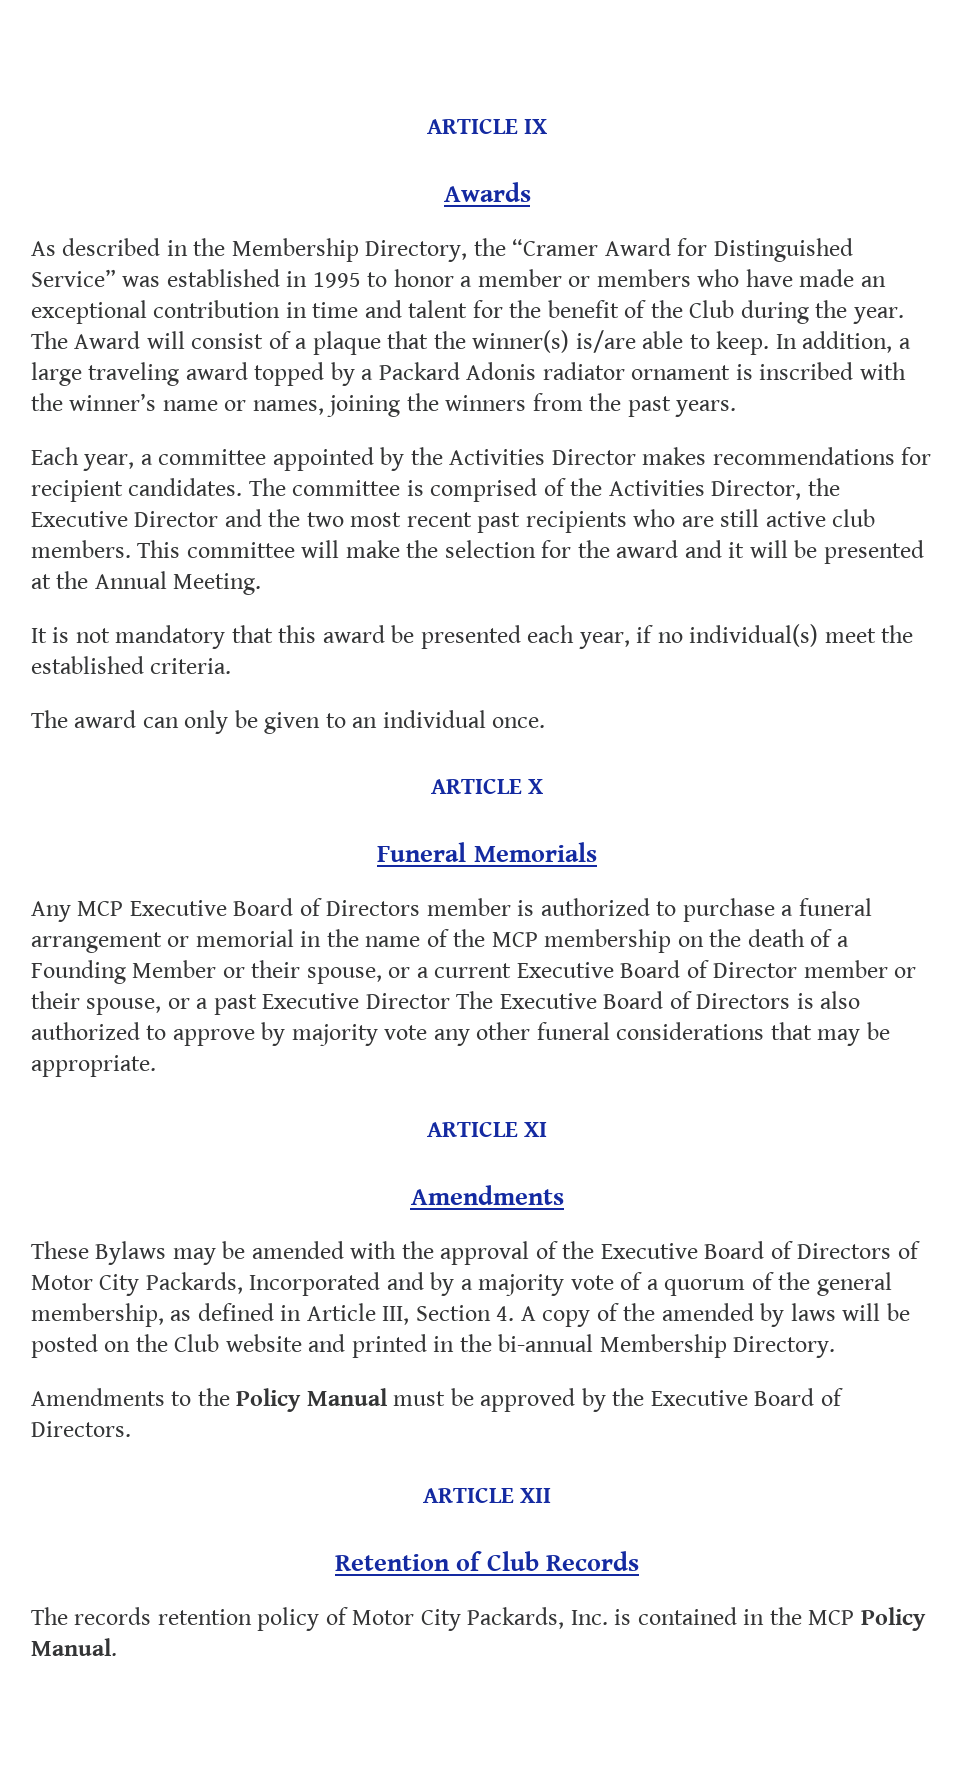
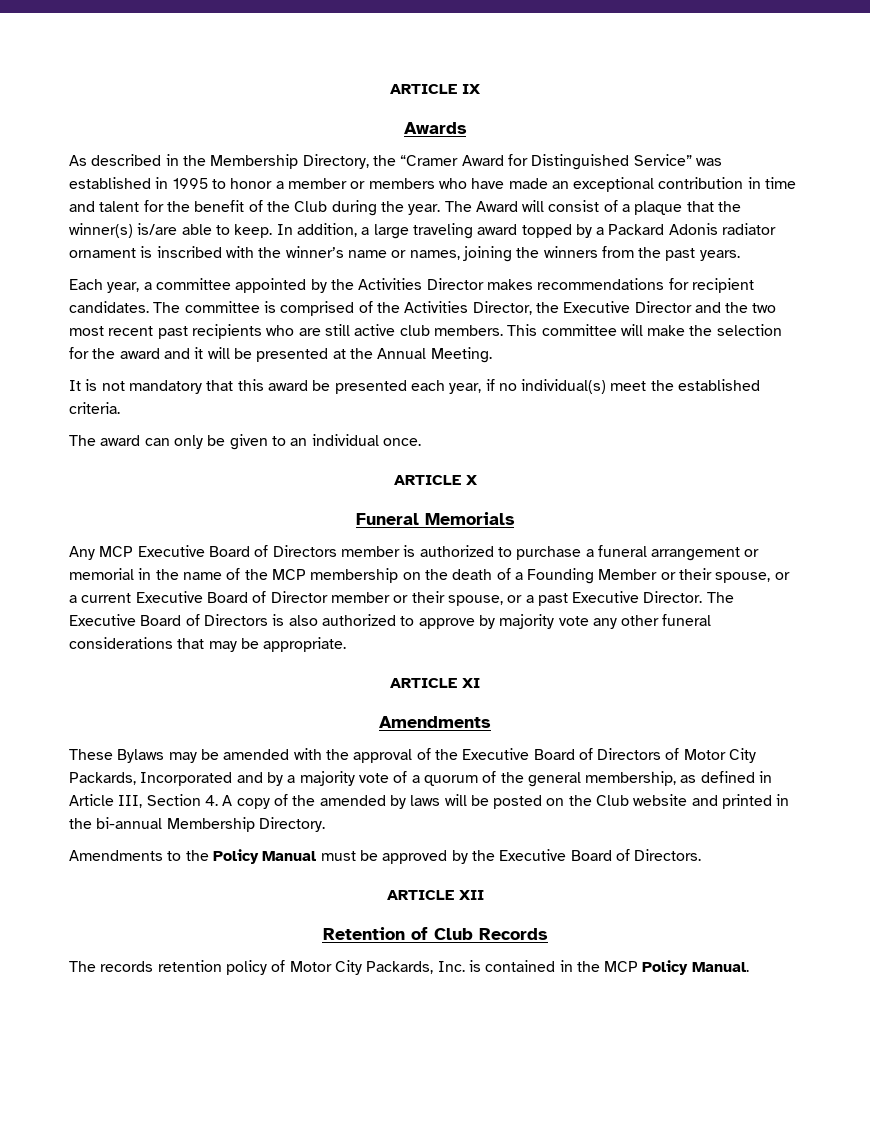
- Any MCP Executive Board of Directors member is authorized to purchase a funeral arrangement or memorial in the name of the MCP membership on the death of a Founding Member or their spouse, or a current Executive Board of Director member or their spouse, or a past Executive Director The Executive Board of Directors is also authorized to approve by majority vote any other funeral considerations that may be appropriate.
+ Any MCP Executive Board of Directors member is authorized to purchase a funeral arrangement or memorial in the name of the MCP membership on the death of a Founding Member or their spouse, or a current Executive Board of Director member or their spouse, or a past Executive Director. The Executive Board of Directors is also authorized to approve by majority vote any other funeral considerations that may be appropriate.

